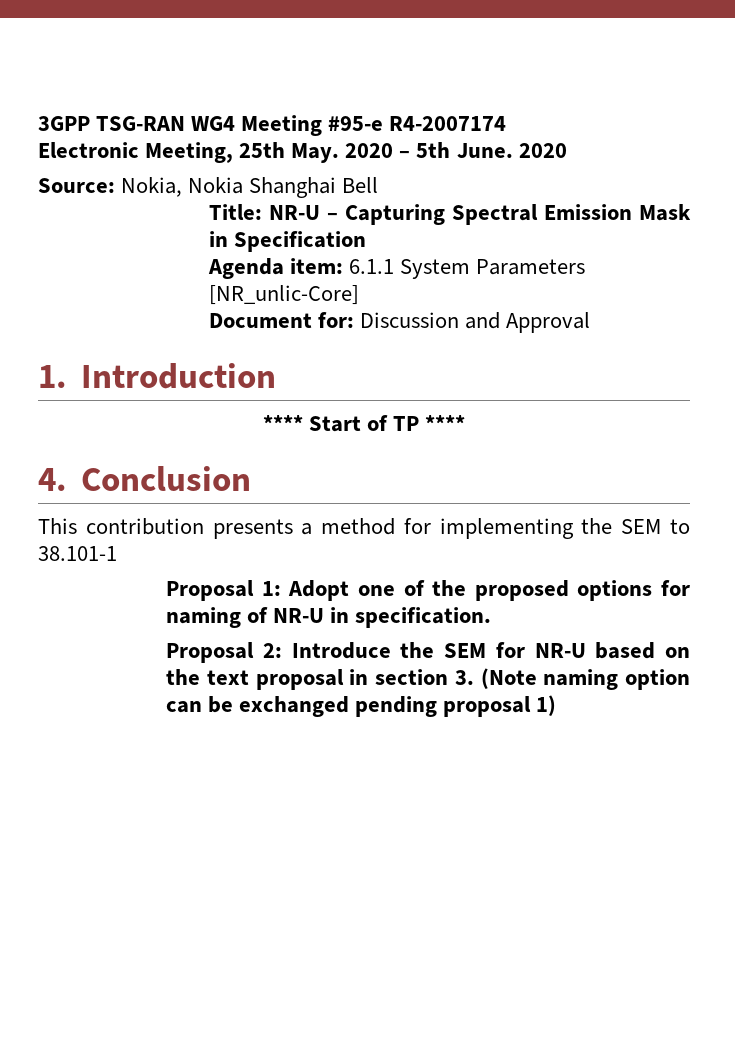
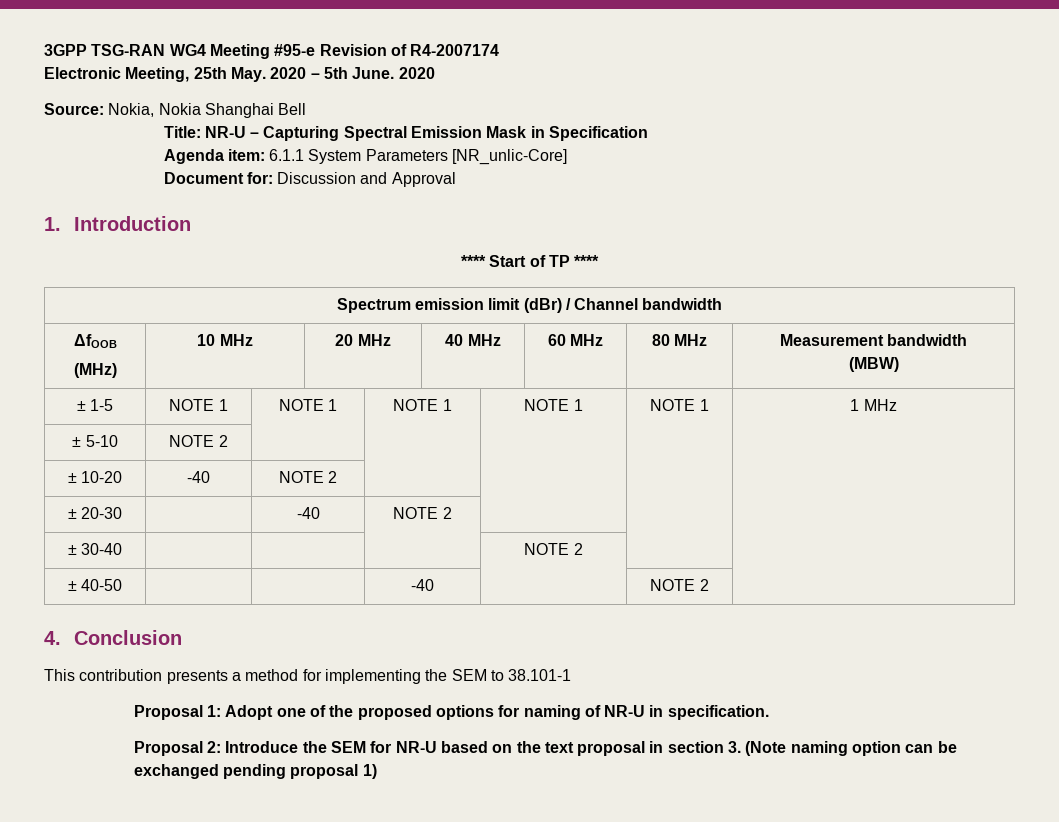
- 3GPP TSG-RAN WG4 Meeting #95-e R4-2007174
+ 3GPP TSG-RAN WG4 Meeting #95-e Revision of R4-2007174
+ Spectrum emission limit (dBr) / Channel bandwidth
+ ΔfOOB
+ (MHz) | 10 MHz | 20 MHz | 40 MHz | 60 MHz | 80 MHz | Measurement bandwidth
+ (MBW)
+ ± 1-5 | NOTE 1 | NOTE 1 | NOTE 1 | NOTE 1 | NOTE 1 | 1 MHz
+ ± 5-10 | NOTE 2 | | | | |
+ ± 10-20 | -40 | NOTE 2 | | | |
+ ± 20-30 | | -40 | NOTE 2 | | |
+ ± 30-40 | | | | NOTE 2 | |
+ ± 40-50 | | | -40 | | NOTE 2 |

